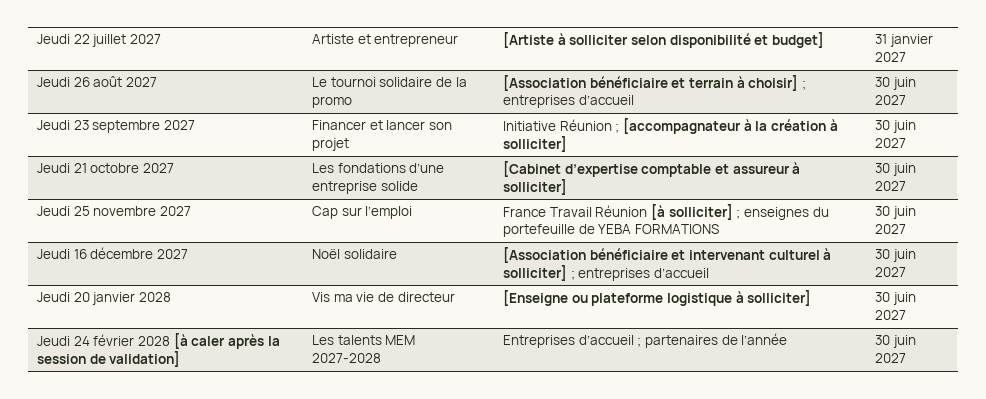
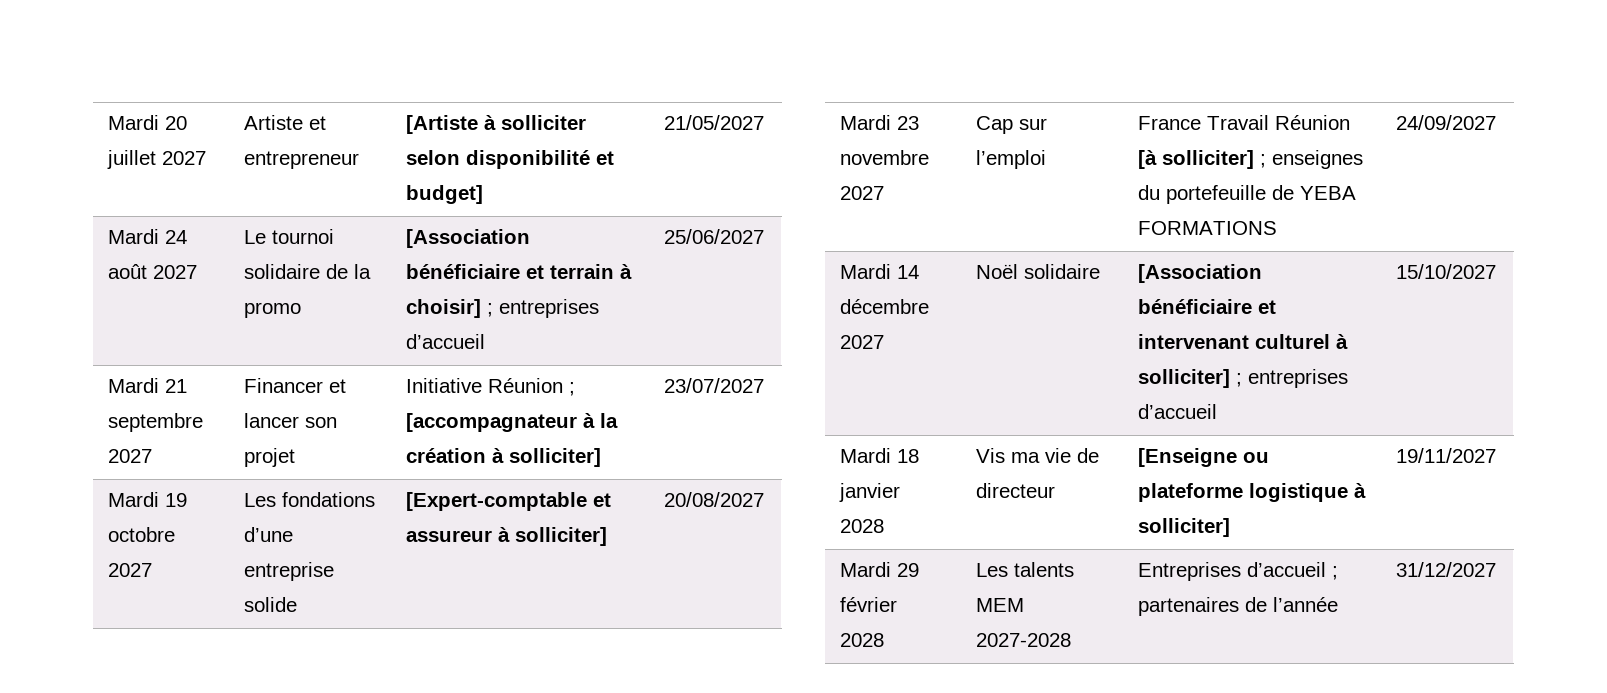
- Jeudi 22 juillet 2027 | Artiste et entrepreneur | [Artiste à solliciter selon disponibilité et budget] | 31 janvier 2027
- Jeudi 26 août 2027 | Le tournoi solidaire de la promo | [Association bénéficiaire et terrain à choisir] ; entreprises d’accueil | 30 juin 2027
- Jeudi 23 septembre 2027 | Financer et lancer son projet | Initiative Réunion ; [accompagnateur à la création à solliciter] | 30 juin 2027
- Jeudi 21 octobre 2027 | Les fondations d’une entreprise solide | [Cabinet d’expertise comptable et assureur à solliciter] | 30 juin 2027
- Jeudi 25 novembre 2027 | Cap sur l’emploi | France Travail Réunion [à solliciter] ; enseignes du portefeuille de YEBA FORMATIONS | 30 juin 2027
- Jeudi 16 décembre 2027 | Noël solidaire | [Association bénéficiaire et intervenant culturel à solliciter] ; entreprises d’accueil | 30 juin 2027
- Jeudi 20 janvier 2028 | Vis ma vie de directeur | [Enseigne ou plateforme logistique à solliciter] | 30 juin 2027
- Jeudi 24 février 2028 [à caler après la session de validation] | Les talents MEM 2027-2028 | Entreprises d’accueil ; partenaires de l’année | 30 juin 2027
+ Mardi 20 juillet 2027 | Artiste et entrepreneur | [Artiste à solliciter selon disponibilité et budget] | 21/05/2027
+ Mardi 24 août 2027 | Le tournoi solidaire de la promo | [Association bénéficiaire et terrain à choisir] ; entreprises d’accueil | 25/06/2027
+ Mardi 21 septembre 2027 | Financer et lancer son projet | Initiative Réunion ; [accompagnateur à la création à solliciter] | 23/07/2027
+ Mardi 19 octobre 2027 | Les fondations d’une entreprise solide | [Expert-comptable et assureur à solliciter] | 20/08/2027
+ Mardi 23 novembre 2027 | Cap sur l’emploi | France Travail Réunion [à solliciter] ; enseignes du portefeuille de YEBA FORMATIONS | 24/09/2027
+ Mardi 14 décembre 2027 | Noël solidaire | [Association bénéficiaire et intervenant culturel à solliciter] ; entreprises d’accueil | 15/10/2027
+ Mardi 18 janvier 2028 | Vis ma vie de directeur | [Enseigne ou plateforme logistique à solliciter] | 19/11/2027
+ Mardi 29 février 2028 | Les talents MEM 2027-2028 | Entreprises d’accueil ; partenaires de l’année | 31/12/2027

